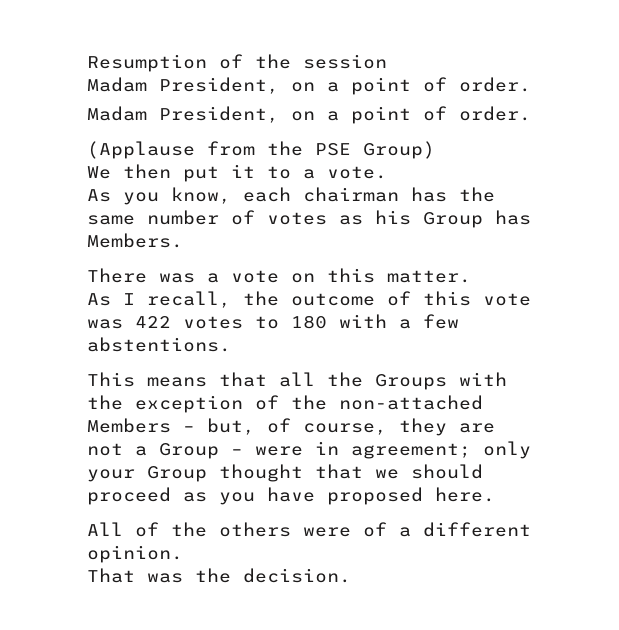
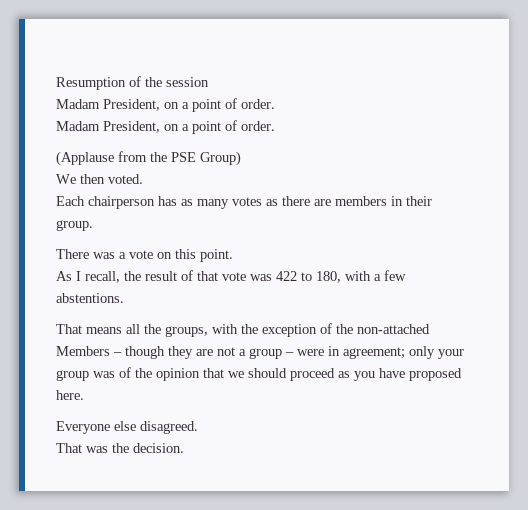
- We then put it to a vote.
- As you know, each chairman has the same number of votes as his Group has Members.
+ We then voted.
+ Each chairperson has as many votes as there are members in their group.
- There was a vote on this matter.
+ There was a vote on this point.
- As I recall, the outcome of this vote was 422 votes to 180 with a few abstentions.
+ As I recall, the result of that vote was 422 to 180, with a few abstentions.
- This means that all the Groups with the exception of the non-attached Members – but, of course, they are not a Group – were in agreement; only your Group thought that we should proceed as you have proposed here.
+ That means all the groups, with the exception of the non-attached Members – though they are not a group – were in agreement; only your group was of the opinion that we should proceed as you have proposed here.
- All of the others were of a different opinion.
+ Everyone else disagreed.

